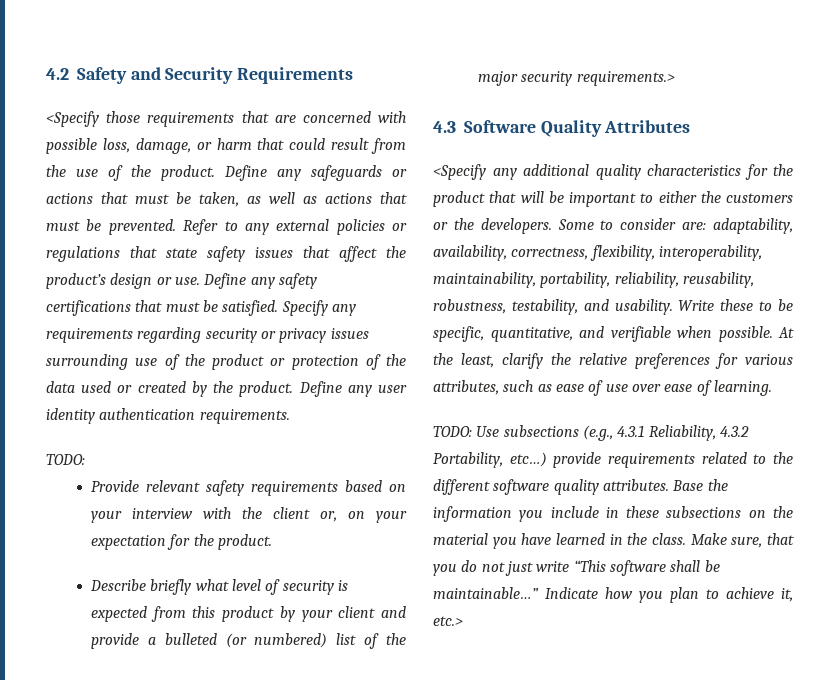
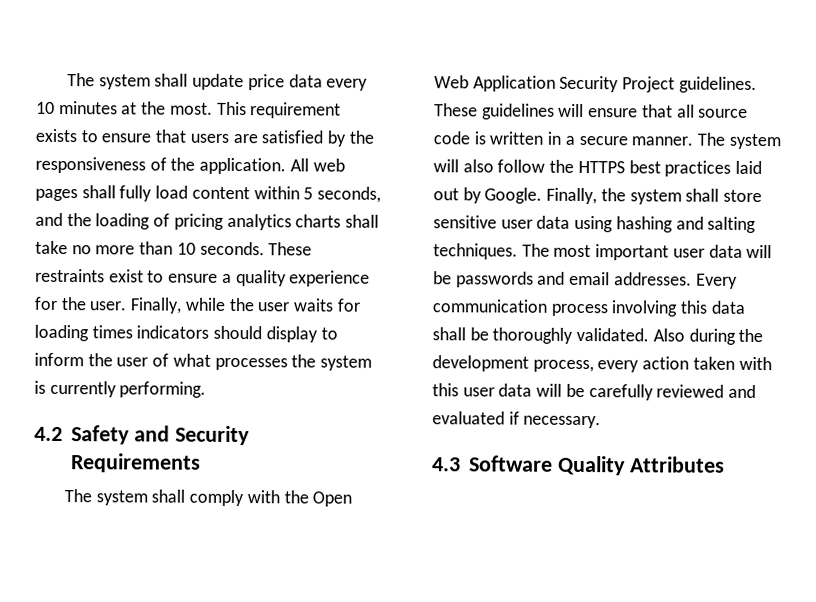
+ The system shall update price data every 10 minutes at the most. This requirement exists to ensure that users are satisfied by the responsiveness of the application. All web pages shall fully load content within 5 seconds, and the loading of pricing analytics charts shall take no more than 10 seconds. These restraints exist to ensure a quality experience for the user. Finally, while the user waits for loading times indicators should display to inform the user of what processes the system is currently performing.
- <Specify those requirements that are concerned with possible loss, damage, or harm that could result from the use of the product. Define any safeguards or actions that must be taken, as well as actions that must be prevented. Refer to any external policies or regulations that state safety issues that affect the product’s design or use. Define any safety certifications that must be satisfied. Specify any requirements regarding security or privacy issues surrounding use of the product or protection of the data used or created by the product. Define any user identity authentication requirements.
- TODO:
- Provide relevant safety requirements based on your interview with the client or, on your expectation for the product.
- Describe briefly what level of security is expected from this product by your client and provide a bulleted (or numbered) list of the major security requirements.>
+ The system shall comply with the Open Web Application Security Project guidelines. These guidelines will ensure that all source code is written in a secure manner. The system will also follow the HTTPS best practices laid out by Google. Finally, the system shall store sensitive user data using hashing and salting techniques. The most important user data will be passwords and email addresses. Every communication process involving this data shall be thoroughly validated. Also during the development process, every action taken with this user data will be carefully reviewed and evaluated if necessary.
  4.3 Software Quality Attributes
- <Specify any additional quality characteristics for the product that will be important to either the customers or the developers. Some to consider are: adaptability, availability, correctness, flexibility, interoperability, maintainability, portability, reliability, reusability, robustness, testability, and usability. Write these to be specific, quantitative, and verifiable when possible. At the least, clarify the relative preferences for various attributes, such as ease of use over ease of learning.
- TODO: Use subsections (e.g., 4.3.1 Reliability, 4.3.2 Portability, etc…) provide requirements related to the different software quality attributes. Base the information you include in these subsections on the material you have learned in the class. Make sure, that you do not just write “This software shall be maintainable…” Indicate how you plan to achieve it, etc.>

